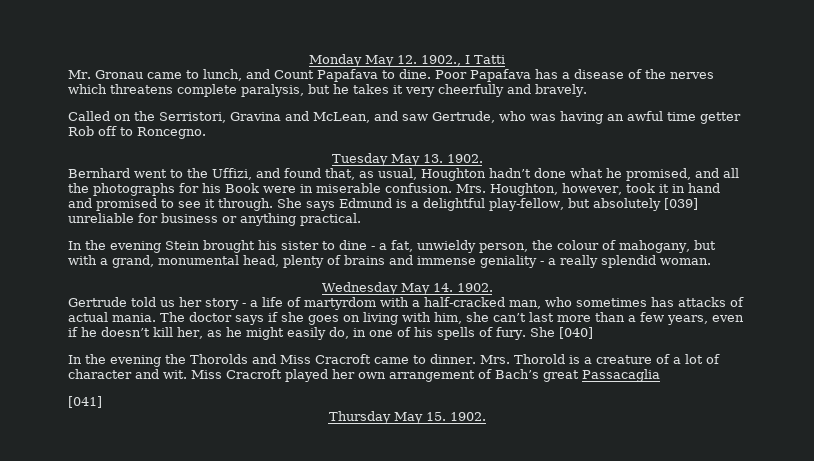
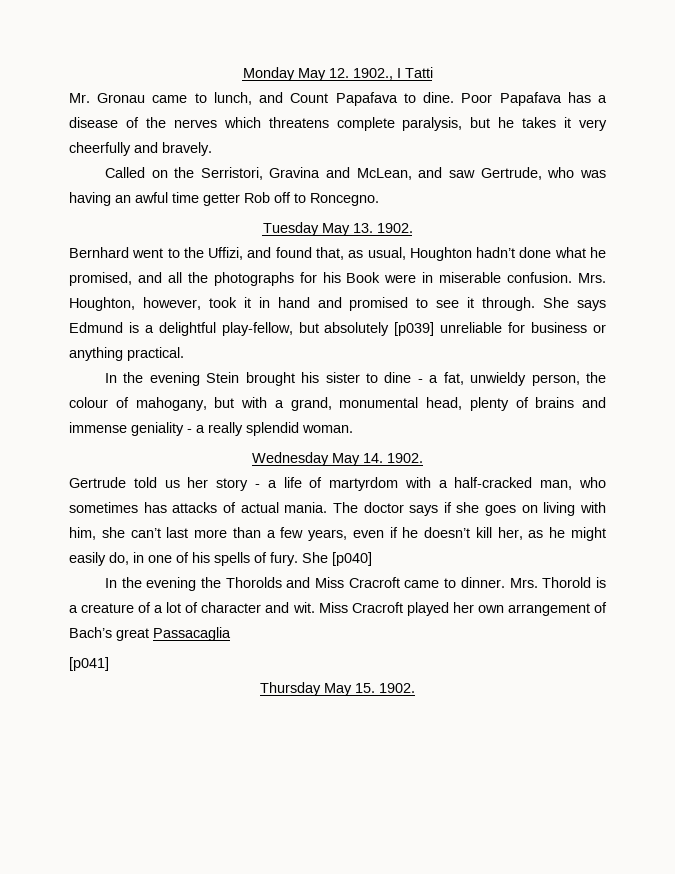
- She says Edmund is a delightful play-fellow, but absolutely [039] unreliable for business or anything practical.
+ She says Edmund is a delightful play-fellow, but absolutely [p039] unreliable for business or anything practical.
- She [040]
+ She [p040]
- [041]
+ [p041]

